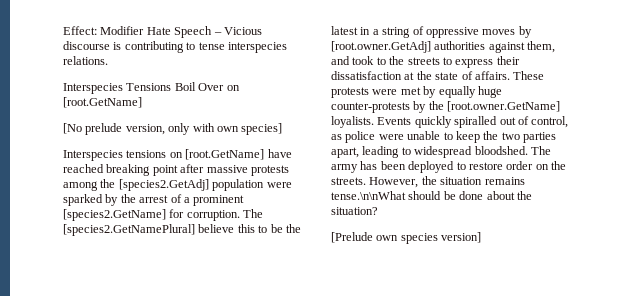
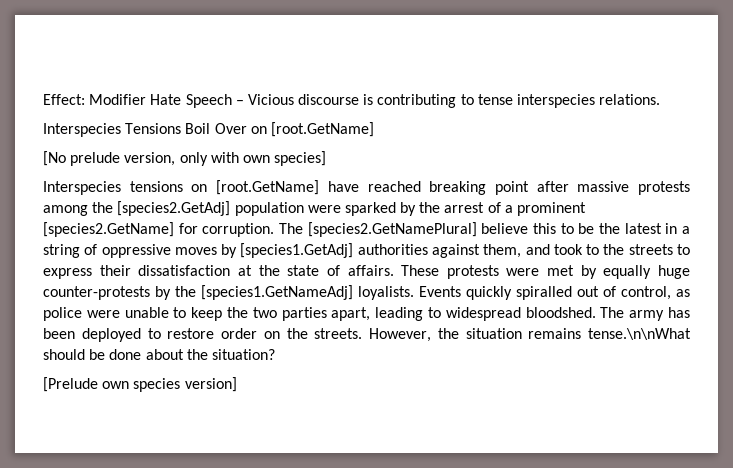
- The [species2.GetNamePlural] believe this to be the latest in a string of oppressive moves by [root.owner.GetAdj] authorities against them, and took to the streets to express their dissatisfaction at the state of affairs.
+ The [species2.GetNamePlural] believe this to be the latest in a string of oppressive moves by [species1.GetAdj] authorities against them, and took to the streets to express their dissatisfaction at the state of affairs.
- These protests were met by equally huge counter-protests by the [root.owner.GetName] loyalists.
+ These protests were met by equally huge counter-protests by the [species1.GetNameAdj] loyalists.

